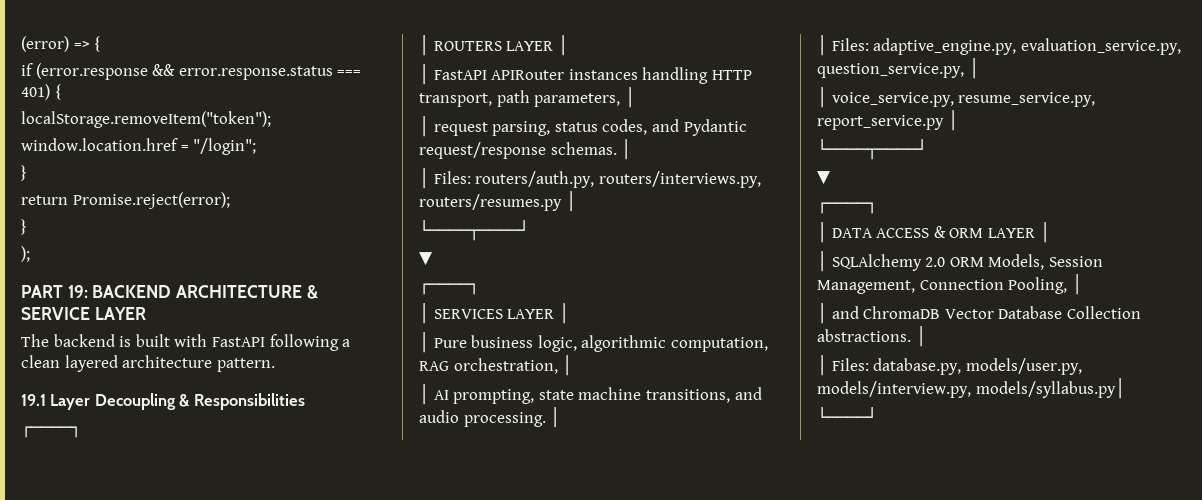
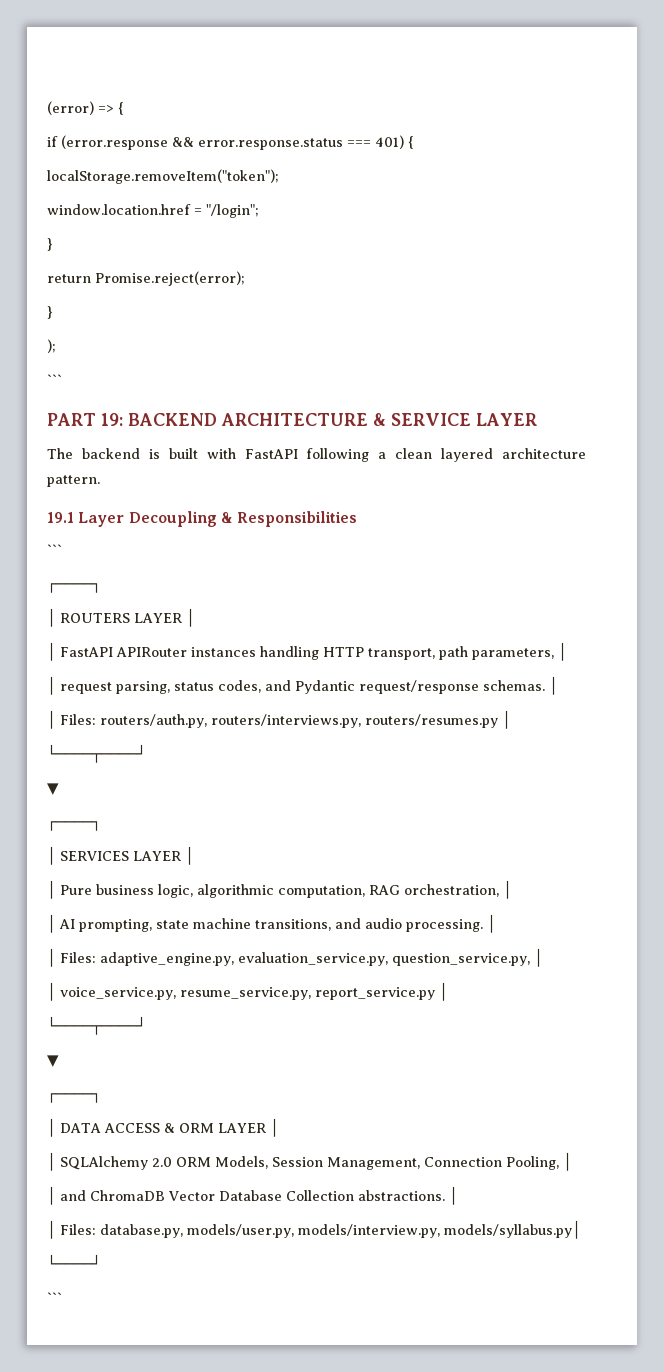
  );
+ ```
  19.1 Layer Decoupling & Responsibilities
+ ```
  └────┘
+ ```

